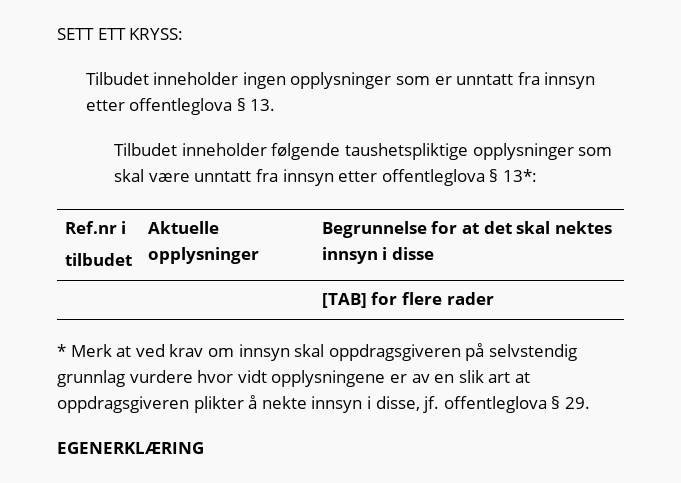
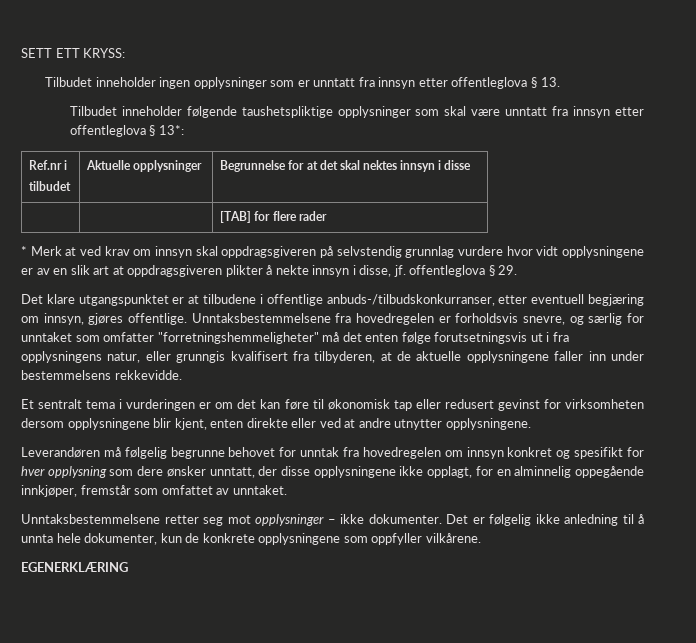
+ Det klare utgangspunktet er at tilbudene i offentlige anbuds-/tilbudskonkurranser, etter eventuell begjæring om innsyn, gjøres offentlige. Unntaksbestemmelsene fra hovedregelen er forholdsvis snevre, og særlig for unntaket som omfatter "forretningshemmeligheter" må det enten følge forutsetningsvis ut i fra opplysningens natur, eller grunngis kvalifisert fra tilbyderen, at de aktuelle opplysningene faller inn under bestemmelsens rekkevidde.
+ Et sentralt tema i vurderingen er om det kan føre til økonomisk tap eller redusert gevinst for virksomheten dersom opplysningene blir kjent, enten direkte eller ved at andre utnytter opplysningene.
+ Leverandøren må følgelig begrunne behovet for unntak fra hovedregelen om innsyn konkret og spesifikt for hver opplysning som dere ønsker unntatt, der disse opplysningene ikke opplagt, for en alminnelig oppegående innkjøper, fremstår som omfattet av unntaket.
+ Unntaksbestemmelsene retter seg mot opplysninger – ikke dokumenter. Det er følgelig ikke anledning til å unnta hele dokumenter, kun de konkrete opplysningene som oppfyller vilkårene.

